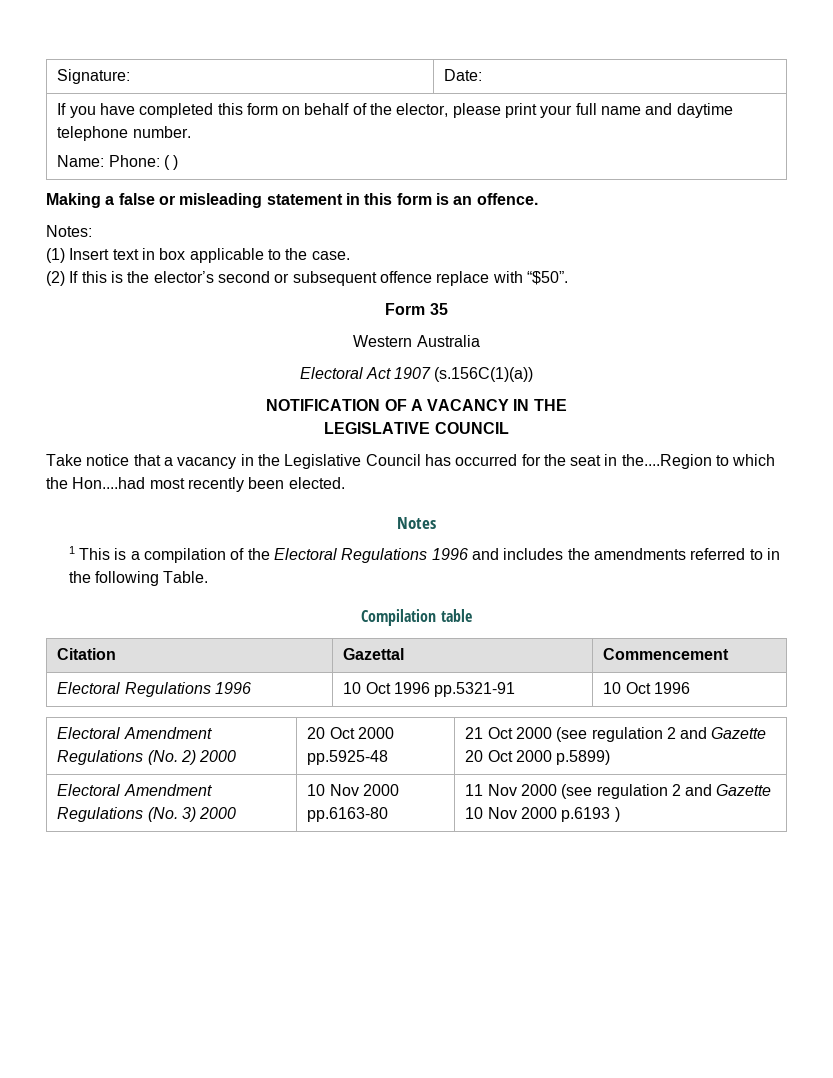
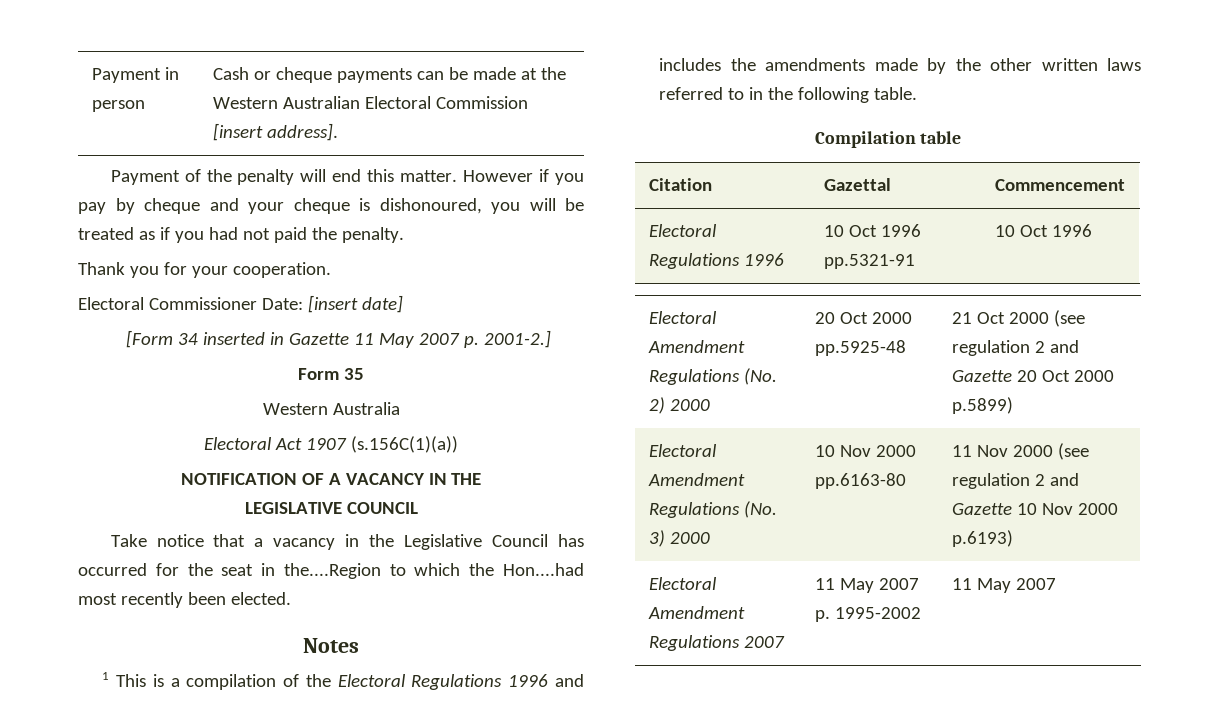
- Signature: | Date:
- If you have completed this form on behalf of the elector, please print your full name and daytime telephone number.
- Name: Phone: ( )
- Making a false or misleading statement in this form is an offence.
- Notes:
- (1) Insert text in box applicable to the case.
- (2) If this is the elector’s second or subsequent offence replace with “$50”.
+ Payment in person | Cash or cheque payments can be made at the Western Australian Electoral Commission [insert address].
+ Payment of the penalty will end this matter. However if you pay by cheque and your cheque is dishonoured, you will be treated as if you had not paid the penalty.
+ Thank you for your cooperation.
+ Electoral Commissioner Date: [insert date]
+ [Form 34 inserted in Gazette 11 May 2007 p. 2001-2.]
- 1 This is a compilation of the Electoral Regulations 1996 and includes the amendments referred to in the following Table.
+ 1 This is a compilation of the Electoral Regulations 1996 and includes the amendments made by the other written laws referred to in the following table.
- Electoral Amendment Regulations (No. 3) 2000 | 10 Nov 2000 pp.6163-80 | 11 Nov 2000 (see regulation 2 and Gazette 10 Nov 2000 p.6193 )
+ Electoral Amendment Regulations (No. 3) 2000 | 10 Nov 2000 pp.6163-80 | 11 Nov 2000 (see regulation 2 and Gazette 10 Nov 2000 p.6193)
+ Electoral Amendment Regulations 2007 | 11 May 2007 p. 1995-2002 | 11 May 2007

